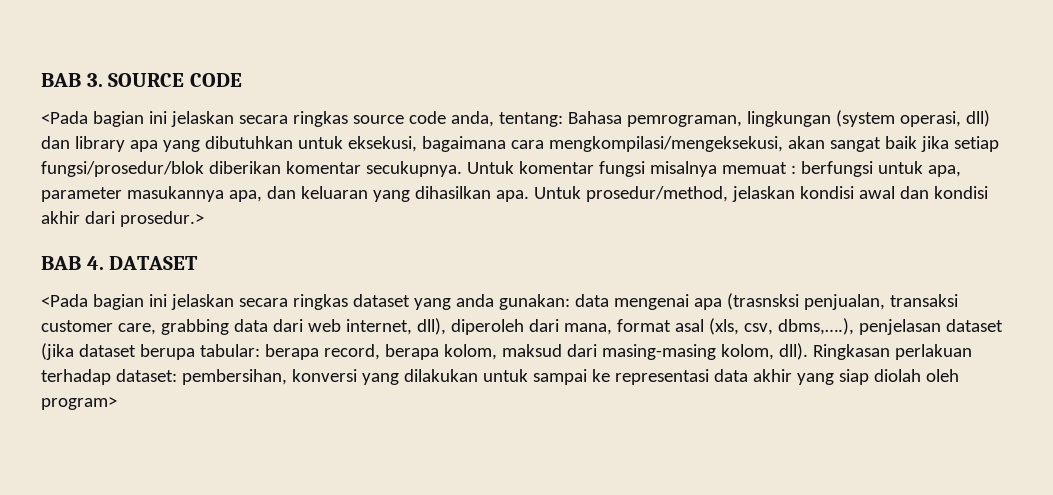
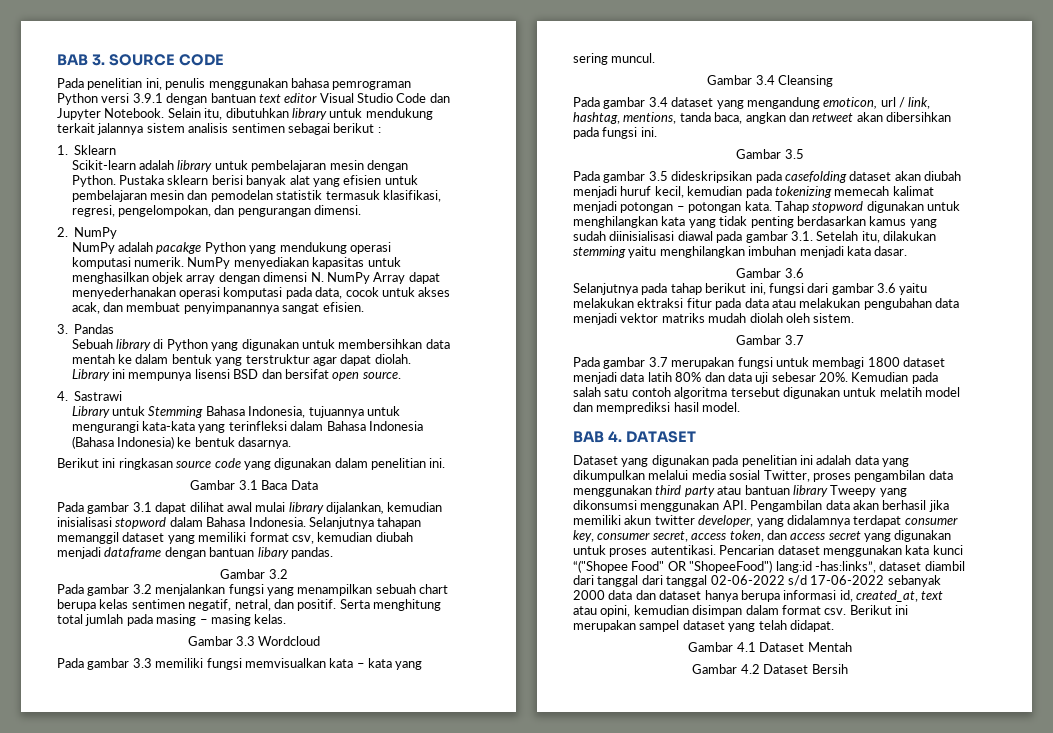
- <Pada bagian ini jelaskan secara ringkas source code anda, tentang: Bahasa pemrograman, lingkungan (system operasi, dll) dan library apa yang dibutuhkan untuk eksekusi, bagaimana cara mengkompilasi/mengeksekusi, akan sangat baik jika setiap fungsi/prosedur/blok diberikan komentar secukupnya. Untuk komentar fungsi misalnya memuat : berfungsi untuk apa, parameter masukannya apa, dan keluaran yang dihasilkan apa. Untuk prosedur/method, jelaskan kondisi awal dan kondisi akhir dari prosedur.>
+ Pada penelitian ini, penulis menggunakan bahasa pemrograman Python versi 3.9.1 dengan bantuan text editor Visual Studio Code dan Jupyter Notebook. Selain itu, dibutuhkan library untuk mendukung terkait jalannya sistem analisis sentimen sebagai berikut :
+ 1. Sklearn
+ Scikit-learn adalah library untuk pembelajaran mesin dengan Python. Pustaka sklearn berisi banyak alat yang efisien untuk pembelajaran mesin dan pemodelan statistik termasuk klasifikasi, regresi, pengelompokan, dan pengurangan dimensi.
+ 2. NumPy
+ NumPy adalah pacakge Python yang mendukung operasi komputasi numerik. NumPy menyediakan kapasitas untuk menghasilkan objek array dengan dimensi N. NumPy Array dapat menyederhanakan operasi komputasi pada data, cocok untuk akses acak, dan membuat penyimpanannya sangat efisien.
+ 3. Pandas
+ Sebuah library di Python yang digunakan untuk membersihkan data mentah ke dalam bentuk yang terstruktur agar dapat diolah. Library ini mempunya lisensi BSD dan bersifat open source.
+ 4. Sastrawi
+ Library untuk Stemming Bahasa Indonesia, tujuannya untuk mengurangi kata-kata yang terinfleksi dalam Bahasa Indonesia (Bahasa Indonesia) ke bentuk dasarnya.
+ Berikut ini ringkasan source code yang digunakan dalam penelitian ini.
+ Gambar 3.1 Baca Data
+ Pada gambar 3.1 dapat dilihat awal mulai library dijalankan, kemudian inisialisasi stopword dalam Bahasa Indonesia. Selanjutnya tahapan memanggil dataset yang memiliki format csv, kemudian diubah menjadi dataframe dengan bantuan libary pandas.
+ Gambar 3.2
+ Pada gambar 3.2 menjalankan fungsi yang menampilkan sebuah chart berupa kelas sentimen negatif, netral, dan positif. Serta menghitung total jumlah pada masing – masing kelas.
+ Gambar 3.3 Wordcloud
+ Pada gambar 3.3 memiliki fungsi memvisualkan kata – kata yang sering muncul.
+ Gambar 3.4 Cleansing
+ Pada gambar 3.4 dataset yang mengandung emoticon, url / link, hashtag, mentions, tanda baca, angkan dan retweet akan dibersihkan pada fungsi ini.
+ Gambar 3.5
+ Pada gambar 3.5 dideskripsikan pada casefolding dataset akan diubah menjadi huruf kecil, kemudian pada tokenizing memecah kalimat menjadi potongan – potongan kata. Tahap stopword digunakan untuk menghilangkan kata yang tidak penting berdasarkan kamus yang sudah diinisialisasi diawal pada gambar 3.1. Setelah itu, dilakukan stemming yaitu menghilangkan imbuhan menjadi kata dasar.
+ Gambar 3.6
+ Selanjutnya pada tahap berikut ini, fungsi dari gambar 3.6 yaitu melakukan ektraksi fitur pada data atau melakukan pengubahan data menjadi vektor matriks mudah diolah oleh sistem.
+ Gambar 3.7
+ Pada gambar 3.7 merupakan fungsi untuk membagi 1800 dataset menjadi data latih 80% dan data uji sebesar 20%. Kemudian pada salah satu contoh algoritma tersebut digunakan untuk melatih model dan memprediksi hasil model.
  BAB 4. DATASET
- <Pada bagian ini jelaskan secara ringkas dataset yang anda gunakan: data mengenai apa (trasnsksi penjualan, transaksi customer care, grabbing data dari web internet, dll), diperoleh dari mana, format asal (xls, csv, dbms,….), penjelasan dataset (jika dataset berupa tabular: berapa record, berapa kolom, maksud dari masing-masing kolom, dll). Ringkasan perlakuan terhadap dataset: pembersihan, konversi yang dilakukan untuk sampai ke representasi data akhir yang siap diolah oleh program>
+ Dataset yang digunakan pada penelitian ini adalah data yang dikumpulkan melalui media sosial Twitter, proses pengambilan data menggunakan third party atau bantuan library Tweepy yang dikonsumsi menggunakan API. Pengambilan data akan berhasil jika memiliki akun twitter developer, yang didalamnya terdapat consumer key, consumer secret, access token, dan access secret yang digunakan untuk proses autentikasi. Pencarian dataset menggunakan kata kunci “("Shopee Food" OR "ShopeeFood") lang:id -has:links”, dataset diambil dari tanggal dari tanggal 02-06-2022 s/d 17-06-2022 sebanyak 2000 data dan dataset hanya berupa informasi id, created_at, text atau opini, kemudian disimpan dalam format csv. Berikut ini merupakan sampel dataset yang telah didapat.
+ Gambar 4.1 Dataset Mentah
+ Gambar 4.2 Dataset Bersih

